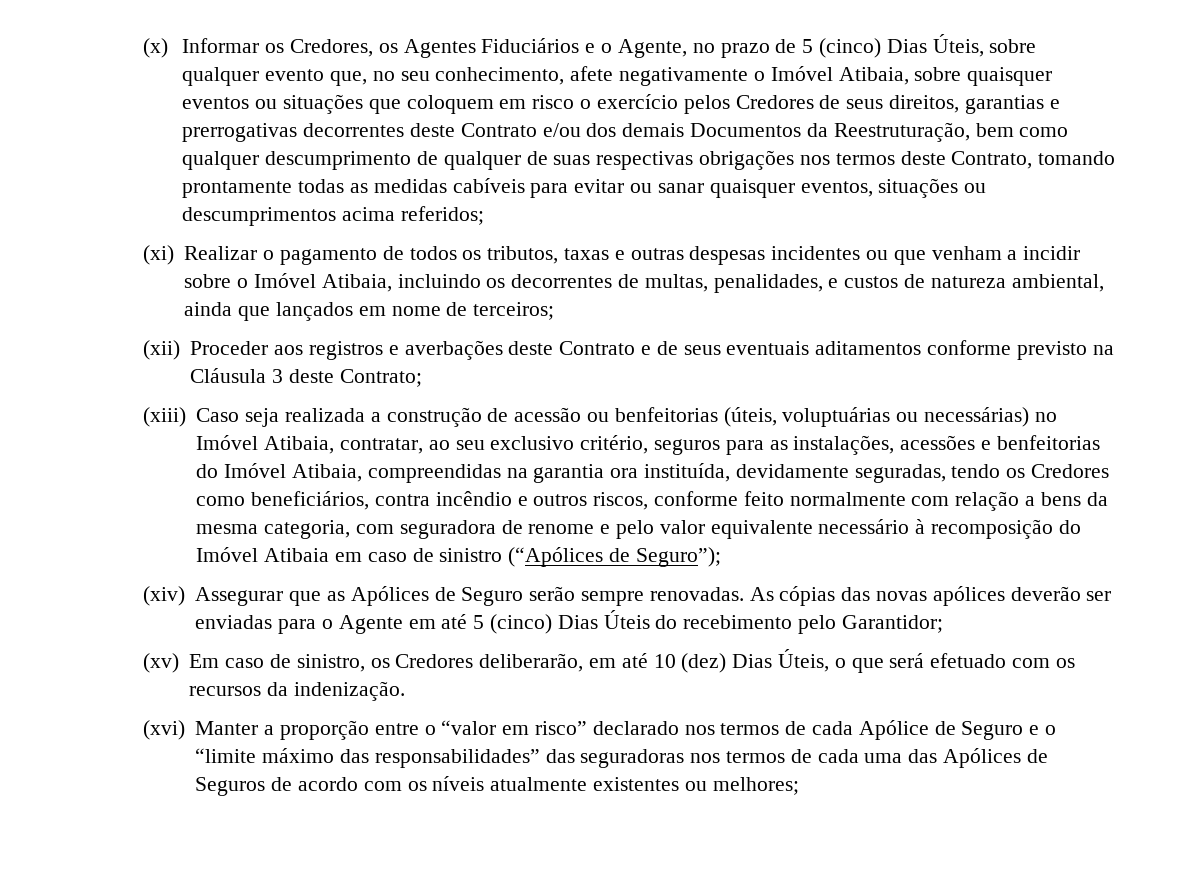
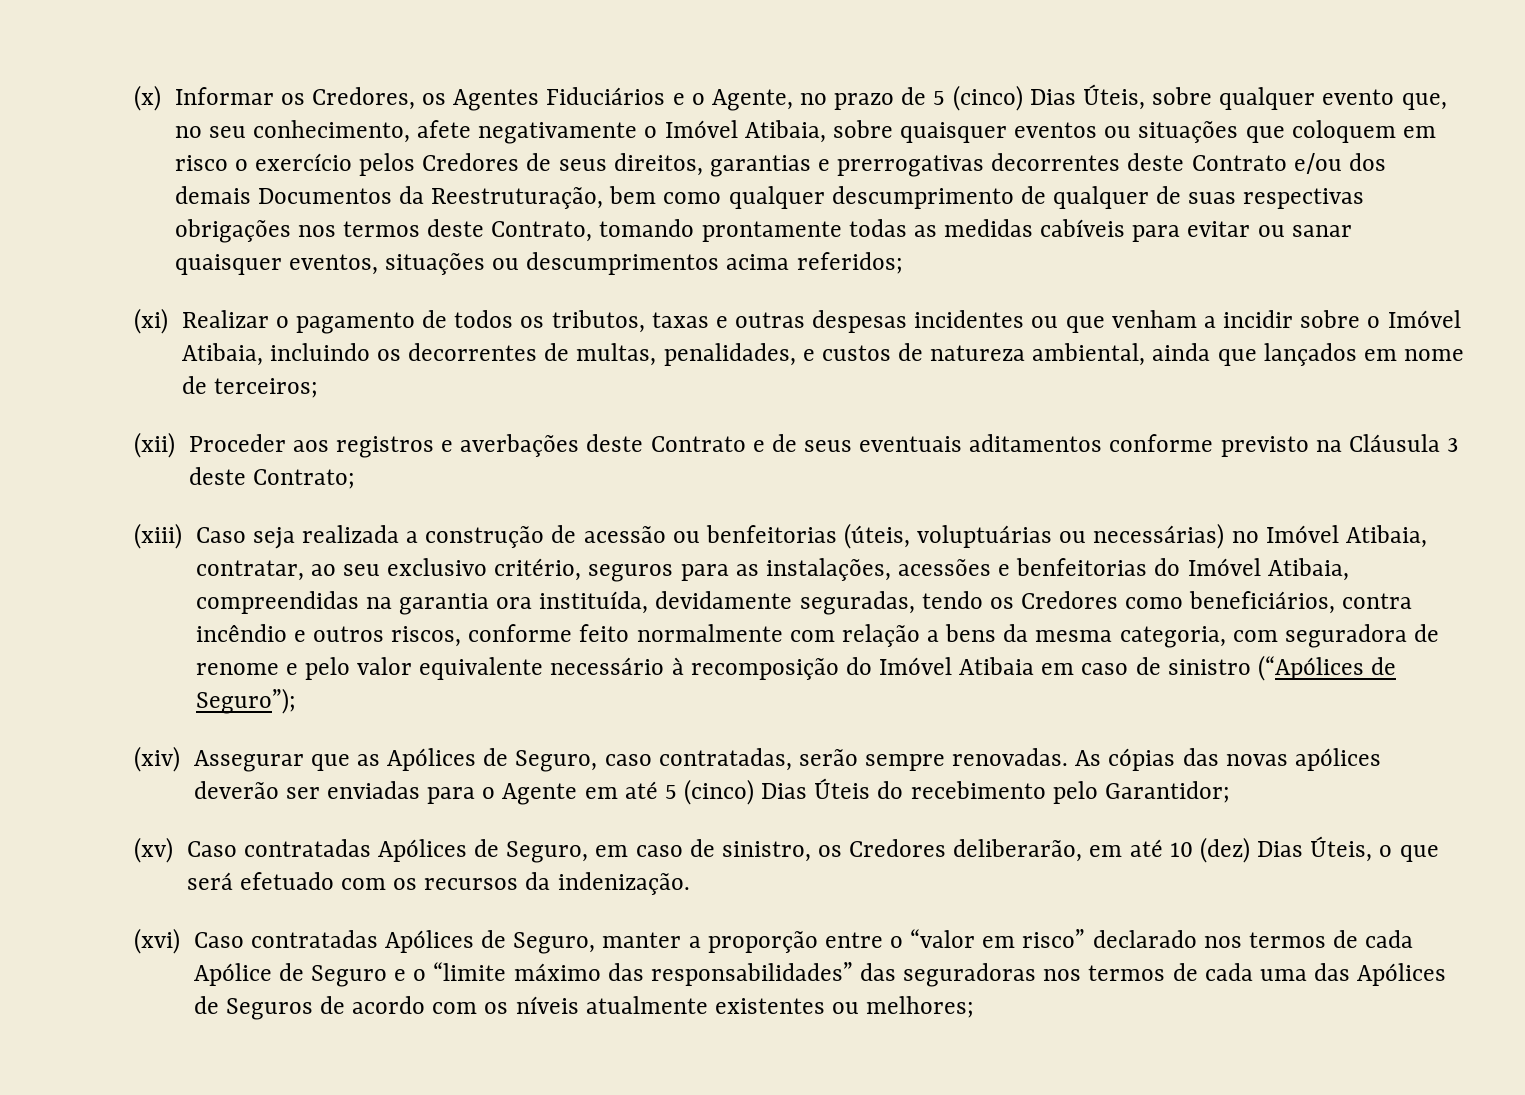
- (xiv) Assegurar que as Apólices de Seguro serão sempre renovadas.
+ (xiv) Assegurar que as Apólices de Seguro, caso contratadas, serão sempre renovadas.
- (xv) Em caso de sinistro, os Credores deliberarão, em até 10 (dez) Dias Úteis, o que será efetuado com os recursos da indenização.
+ (xv) Caso contratadas Apólices de Seguro, em caso de sinistro, os Credores deliberarão, em até 10 (dez) Dias Úteis, o que será efetuado com os recursos da indenização.
- (xvi) Manter a proporção entre o “valor em risco” declarado nos termos de cada Apólice de Seguro e o “limite máximo das responsabilidades” das seguradoras nos termos de cada uma das Apólices de Seguros de acordo com os níveis atualmente existentes ou melhores;
+ (xvi) Caso contratadas Apólices de Seguro, manter a proporção entre o “valor em risco” declarado nos termos de cada Apólice de Seguro e o “limite máximo das responsabilidades” das seguradoras nos termos de cada uma das Apólices de Seguros de acordo com os níveis atualmente existentes ou melhores;

